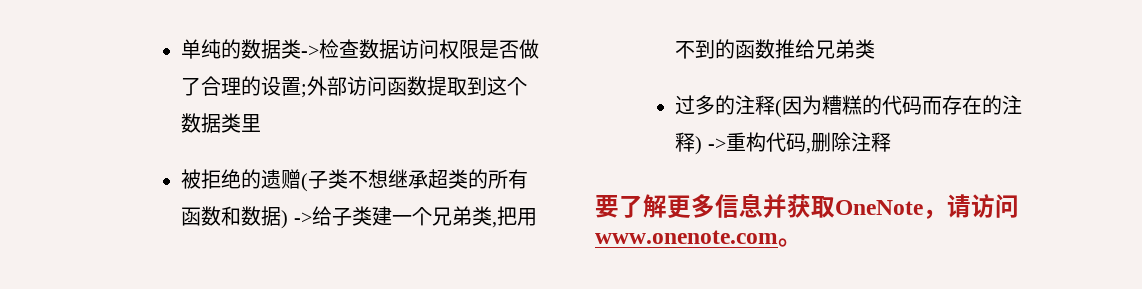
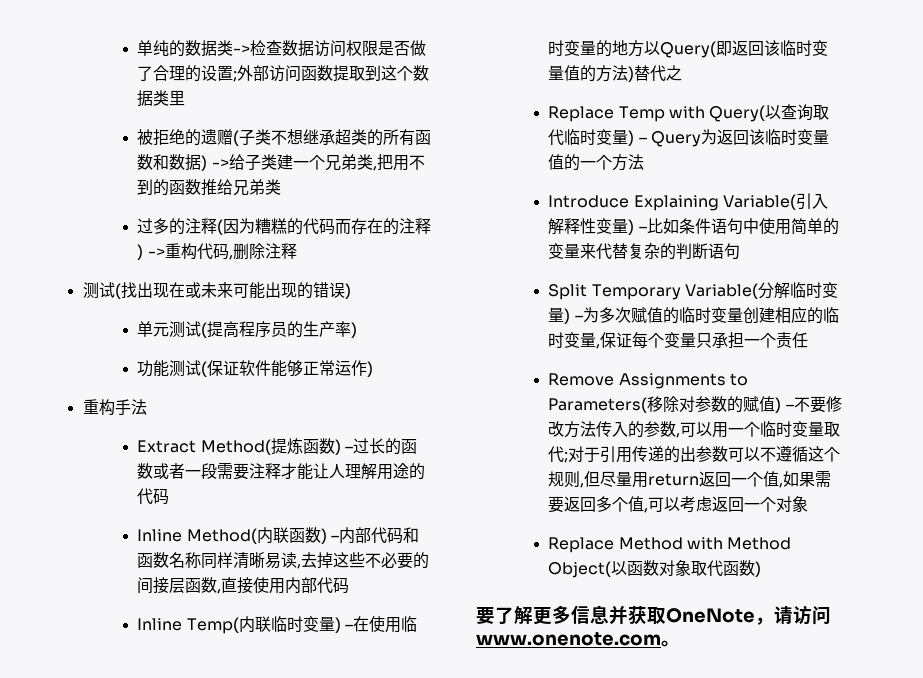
+ 测试(找出现在或未来可能出现的错误)
+ 单元测试(提高程序员的生产率)
+ 功能测试(保证软件能够正常运作)
+ 重构手法
+ Extract Method(提炼函数) –过长的函数或者一段需要注释才能让人理解用途的代码
+ Inline Method(内联函数) –内部代码和函数名称同样清晰易读,去掉这些不必要的间接层函数,直接使用内部代码
+ Inline Temp(内联临时变量) –在使用临时变量的地方以Query(即返回该临时变量值的方法)替代之
+ Replace Temp with Query(以查询取代临时变量) – Query为返回该临时变量值的一个方法
+ Introduce Explaining Variable(引入解释性变量) –比如条件语句中使用简单的变量来代替复杂的判断语句
+ Split Temporary Variable(分解临时变量) –为多次赋值的临时变量创建相应的临时变量,保证每个变量只承担一个责任
+ Remove Assignments to Parameters(移除对参数的赋值) –不要修改方法传入的参数,可以用一个临时变量取代;对于引用传递的出参数可以不遵循这个规则,但尽量用return返回一个值,如果需要返回多个值,可以考虑返回一个对象
+ Replace Method with Method Object(以函数对象取代函数)

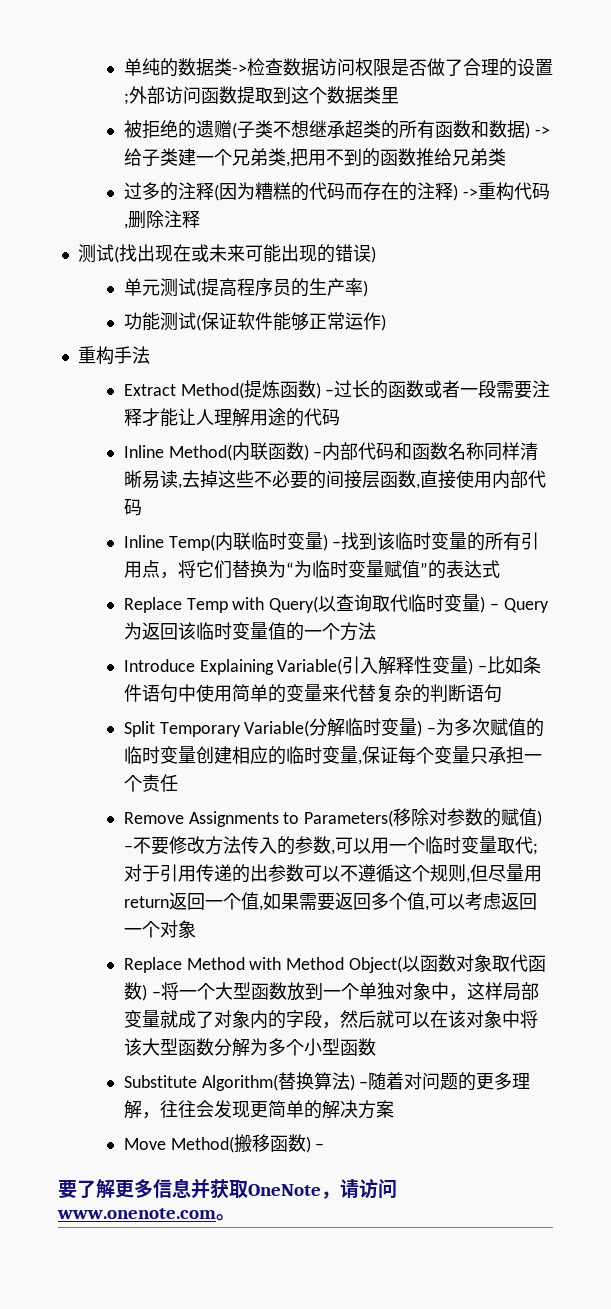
- Inline Temp(内联临时变量) –在使用临时变量的地方以Query(即返回该临时变量值的方法)替代之
+ Inline Temp(内联临时变量) –找到该临时变量的所有引用点，将它们替换为“为临时变量赋值”的表达式
- Replace Method with Method Object(以函数对象取代函数)
+ Replace Method with Method Object(以函数对象取代函数) –将一个大型函数放到一个单独对象中，这样局部变量就成了对象内的字段，然后就可以在该对象中将该大型函数分解为多个小型函数
+ Substitute Algorithm(替换算法) –随着对问题的更多理解，往往会发现更简单的解决方案
+ Move Method(搬移函数) –

